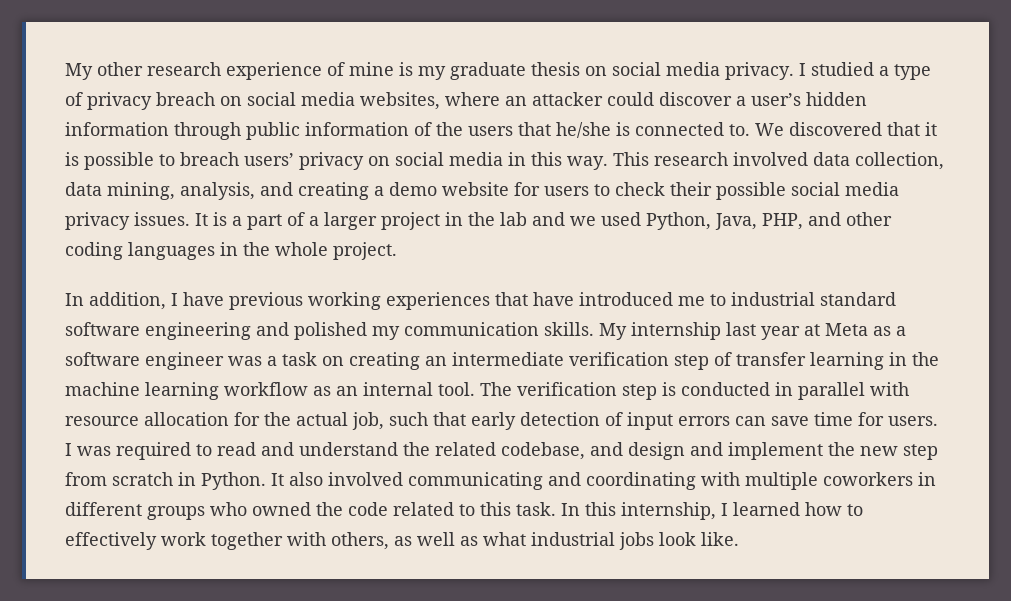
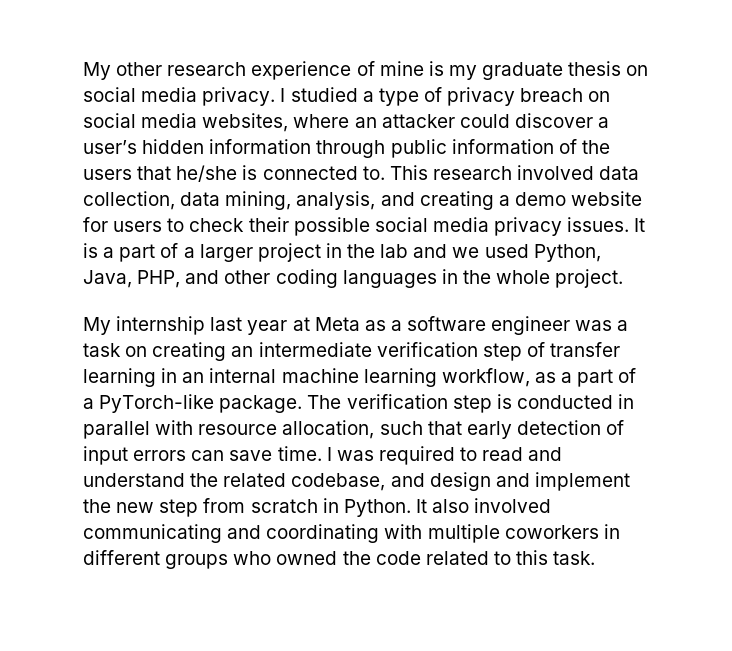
- We discovered that it is possible to breach users’ privacy on social media in this way.
- In addition, I have previous working experiences that have introduced me to industrial standard software engineering and polished my communication skills. My internship last year at Meta as a software engineer was a task on creating an intermediate verification step of transfer learning in the machine learning workflow as an internal tool.
+ My internship last year at Meta as a software engineer was a task on creating an intermediate verification step of transfer learning in an internal machine learning workflow, as a part of a PyTorch-like package.
- The verification step is conducted in parallel with resource allocation for the actual job, such that early detection of input errors can save time for users.
+ The verification step is conducted in parallel with resource allocation, such that early detection of input errors can save time.
- In this internship, I learned how to effectively work together with others, as well as what industrial jobs look like.

